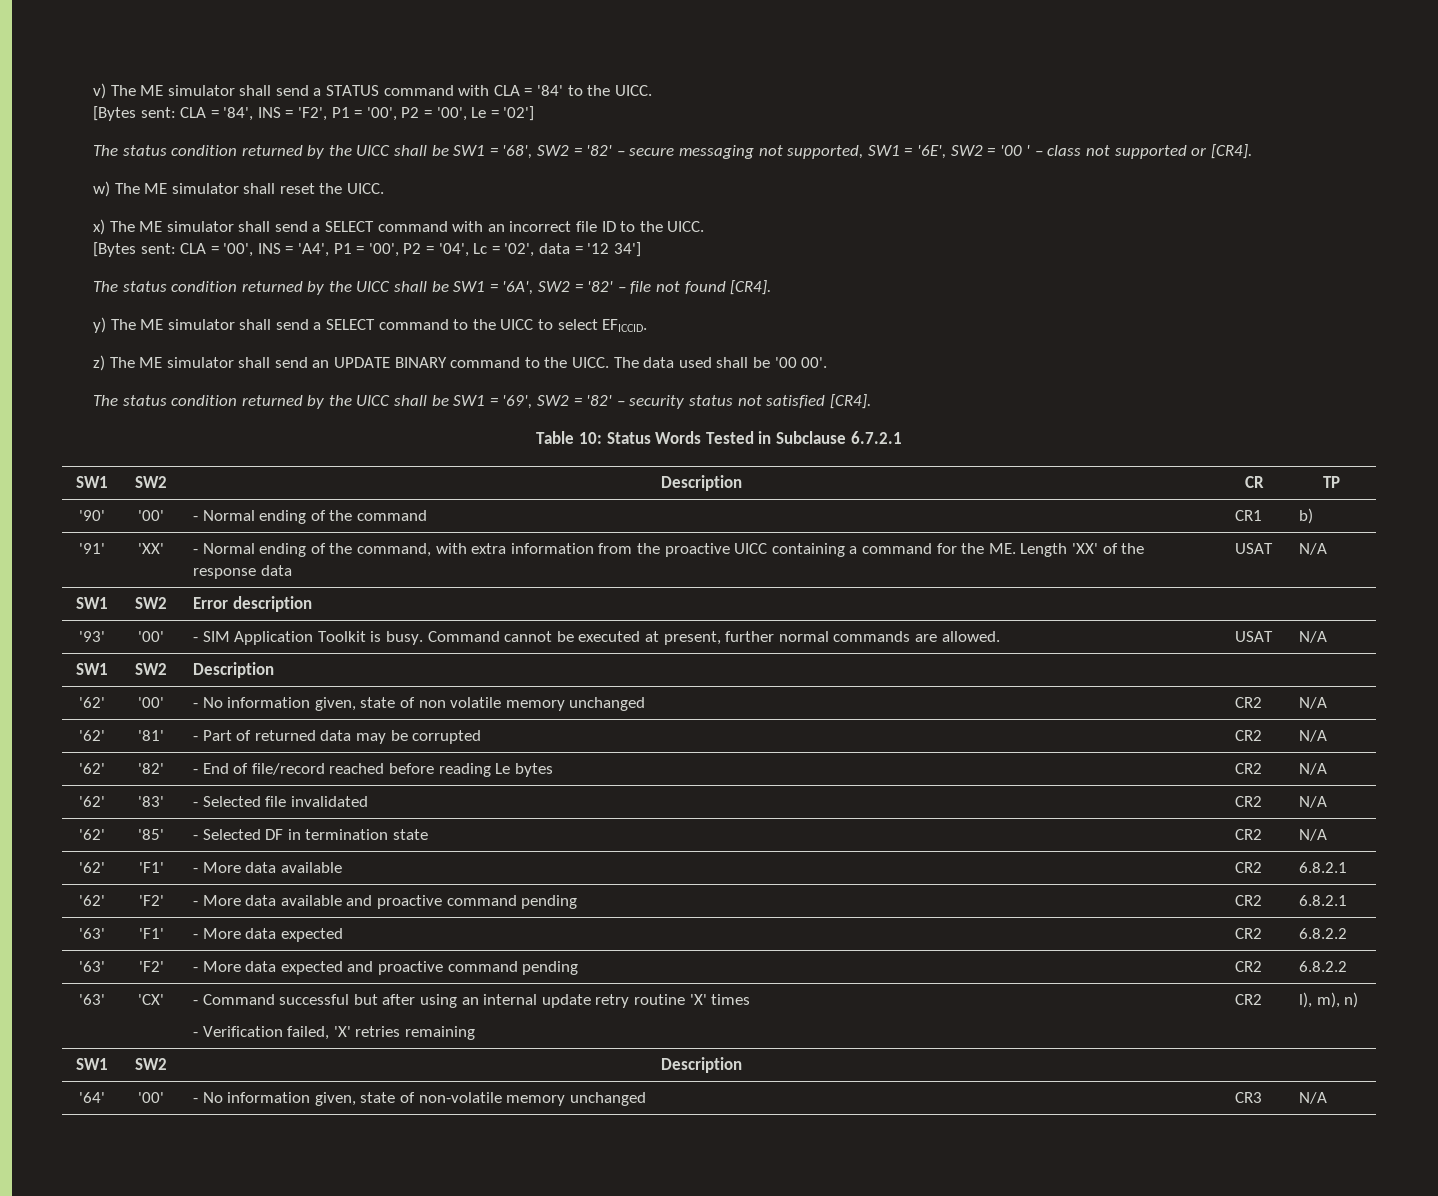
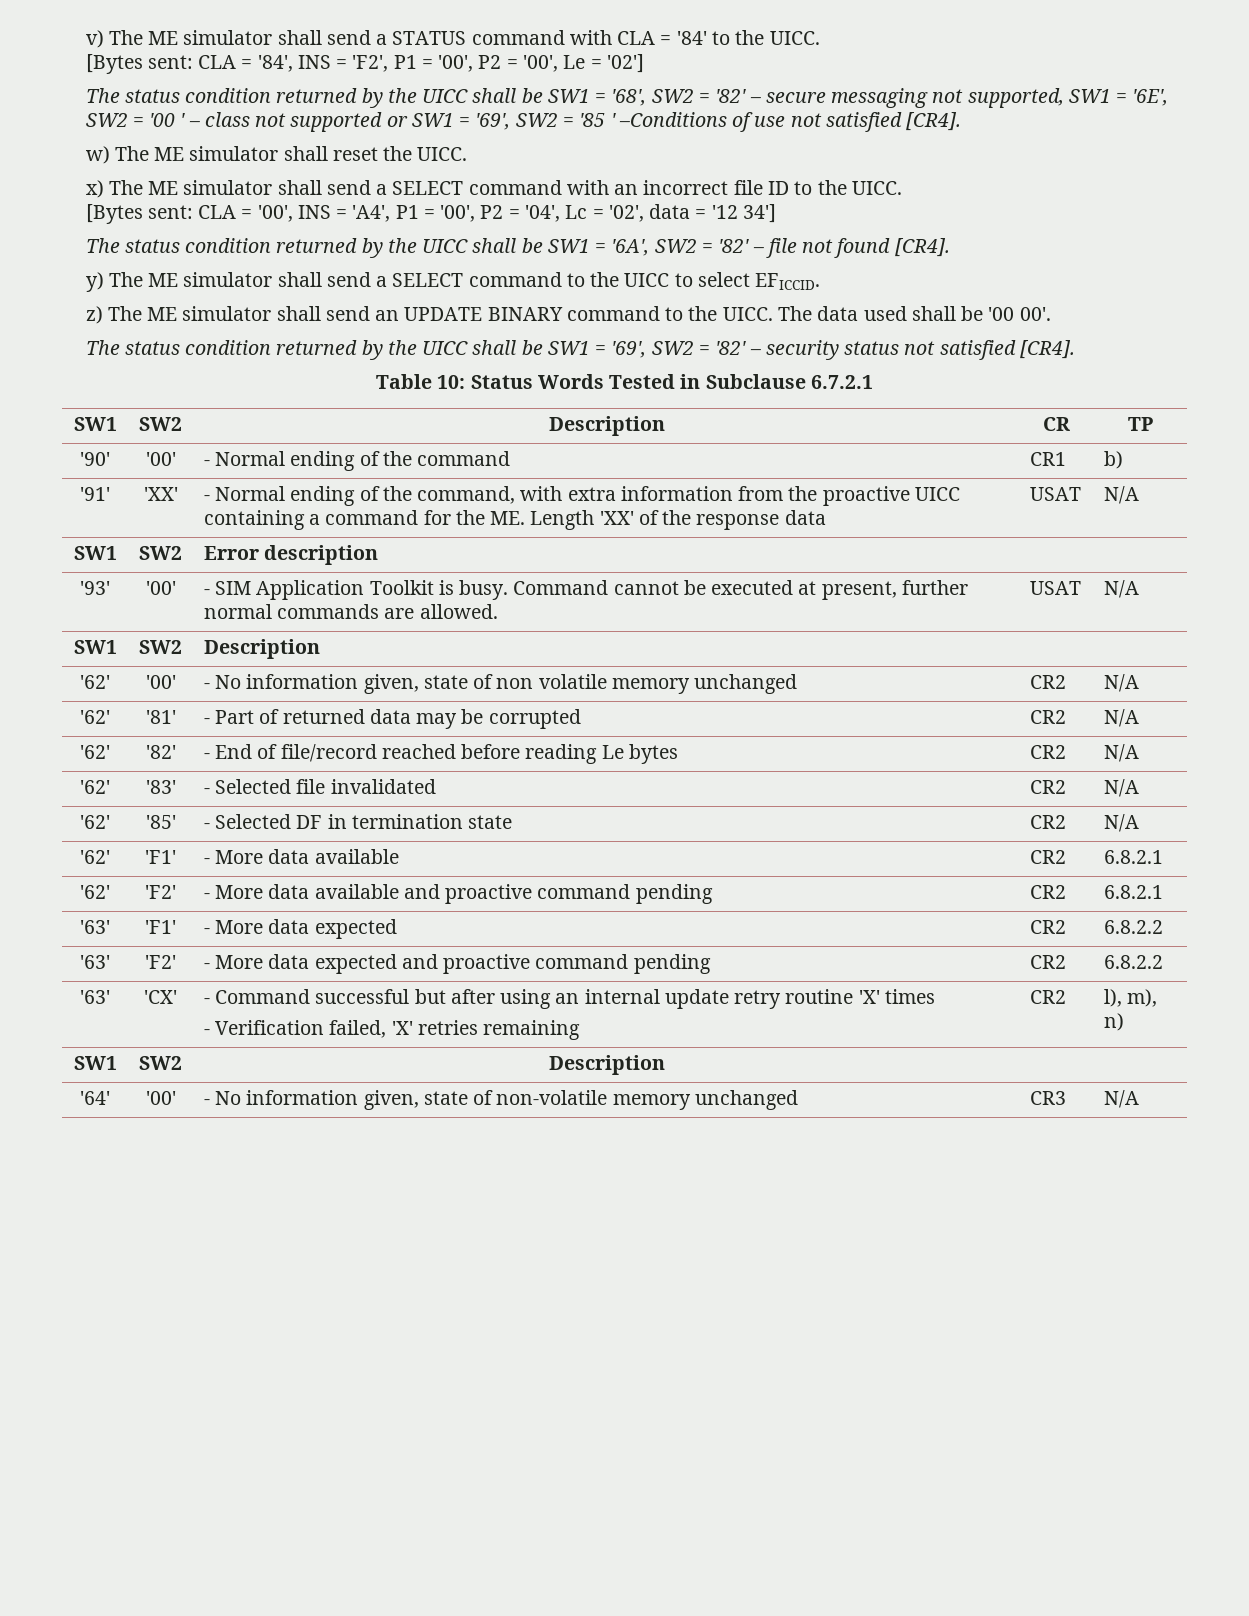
- The status condition returned by the UICC shall be SW1 = '68', SW2 = '82' – secure messaging not supported, SW1 = '6E', SW2 = '00 ' – class not supported or [CR4].
+ The status condition returned by the UICC shall be SW1 = '68', SW2 = '82' – secure messaging not supported, SW1 = '6E', SW2 = '00 ' – class not supported or SW1 = '69', SW2 = '85 ' –Conditions of use not satisfied [CR4].

